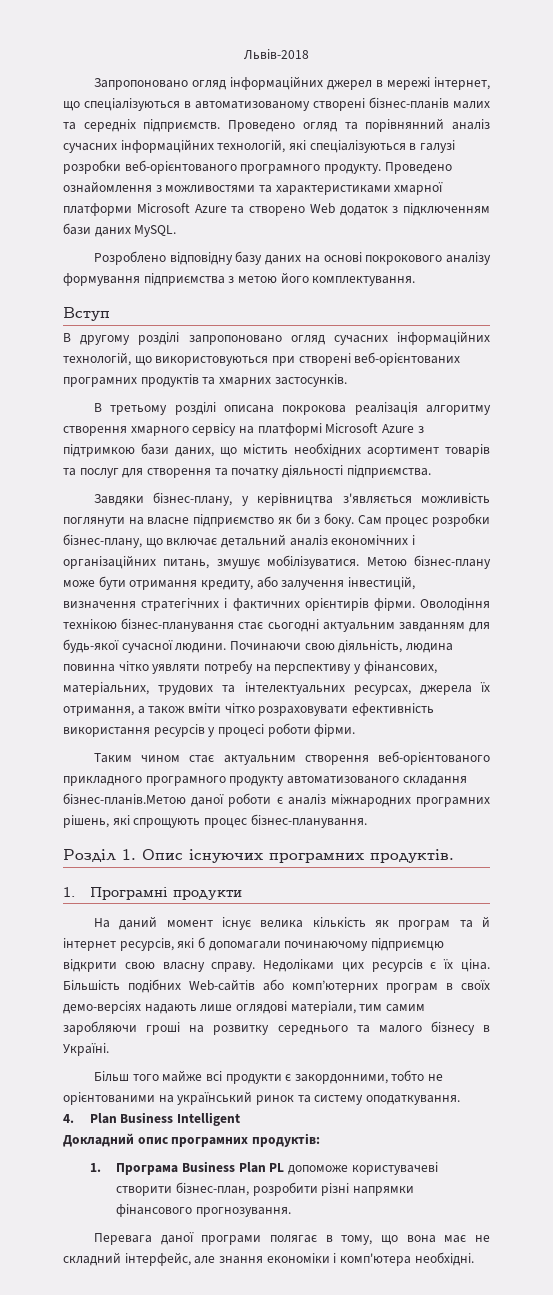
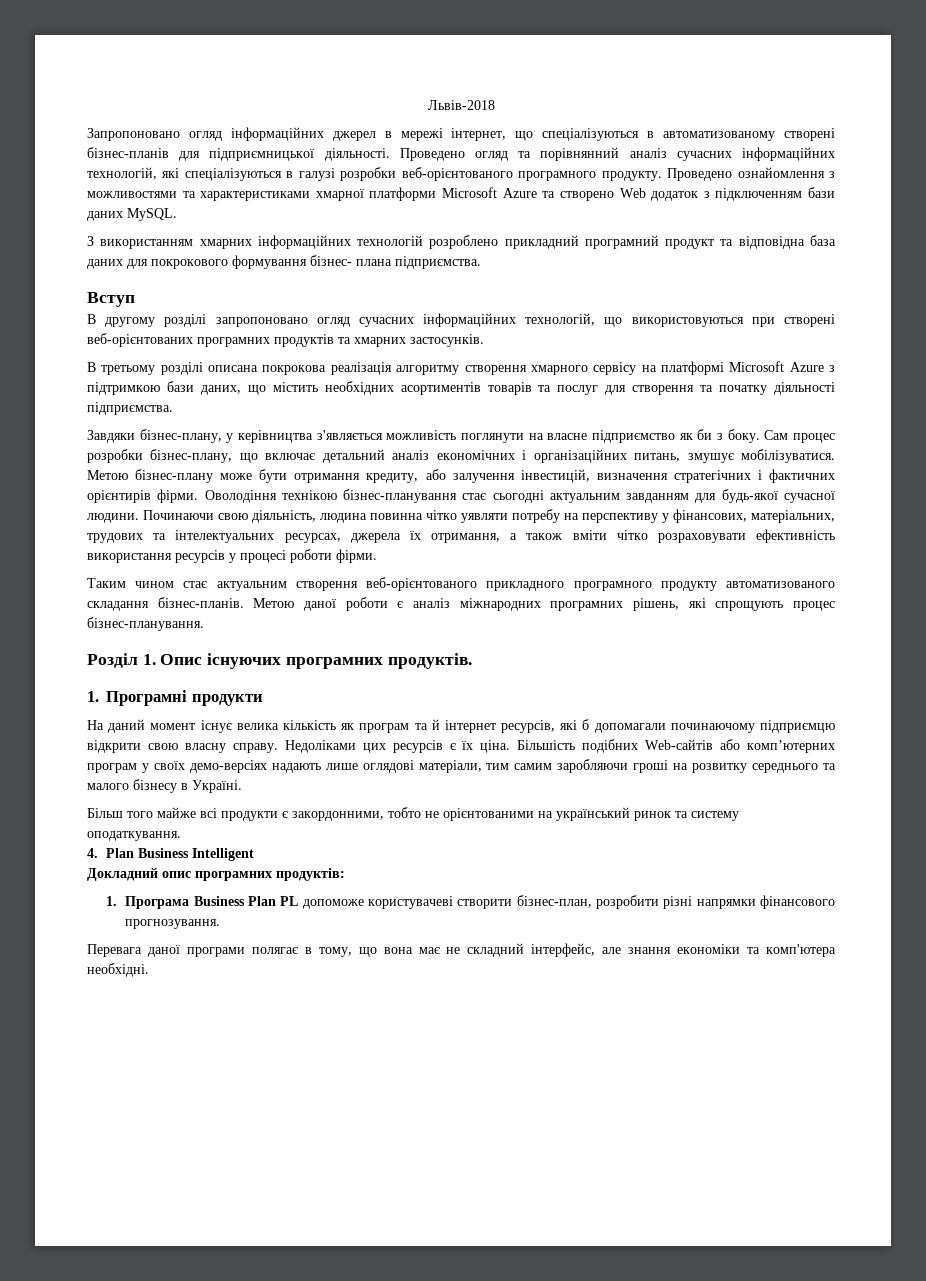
- Запропоновано огляд інформаційних джерел в мережі інтернет, що спеціалізуються в автоматизованому створені бізнес-планів малих та середніх підприємств.
+ Запропоновано огляд інформаційних джерел в мережі інтернет, що спеціалізуються в автоматизованому створені бізнес-планів для підприємницької діяльності.
- Розроблено відповідну базу даних на основі покрокового аналізу формування підприємства з метою його комплектування.
+ З використанням хмарних інформаційних технологій розроблено прикладний програмний продукт та відповідна база даних для покрокового формування бізнес- плана підприємства.
- В третьому розділі описана покрокова реалізація алгоритму створення хмарного сервісу на платформі Microsoft Azure з підтримкою бази даних, що містить необхідних асортимент товарів та послуг для створення та початку діяльності підприємства.
+ В третьому розділі описана покрокова реалізація алгоритму створення хмарного сервісу на платформі Microsoft Azure з підтримкою бази даних, що містить необхідних асортиментів товарів та послуг для створення та початку діяльності підприємства.
- Таким чином стає актуальним створення веб-орієнтованого прикладного програмного продукту автоматизованого складання бізнес-планів.Метою даної роботи є аналіз міжнародних програмних рішень, які спрощують процес бізнес-планування.
+ Таким чином стає актуальним створення веб-орієнтованого прикладного програмного продукту автоматизованого складання бізнес-планів. Метою даної роботи є аналіз міжнародних програмних рішень, які спрощують процес бізнес-планування.
- Більшість подібних Web-сайтів або комп’ютерних програм в своїх демо-версіях надають лише оглядові матеріали, тим самим заробляючи гроші на розвитку середнього та малого бізнесу в Україні.
+ Більшість подібних Web-сайтів або комп’ютерних програм у своїх демо-версіях надають лише оглядові матеріали, тим самим заробляючи гроші на розвитку середнього та малого бізнесу в Україні.
- Перевага даної програми полягає в тому, що вона має не складний інтерфейс, але знання економіки і комп'ютера необхідні.
+ Перевага даної програми полягає в тому, що вона має не складний інтерфейс, але знання економіки та комп'ютера необхідні.

